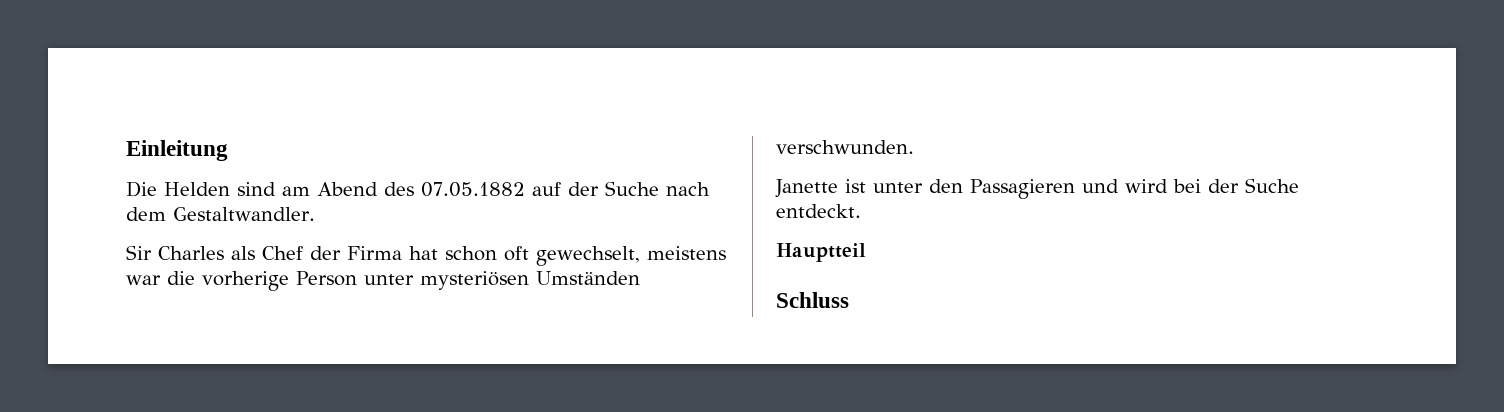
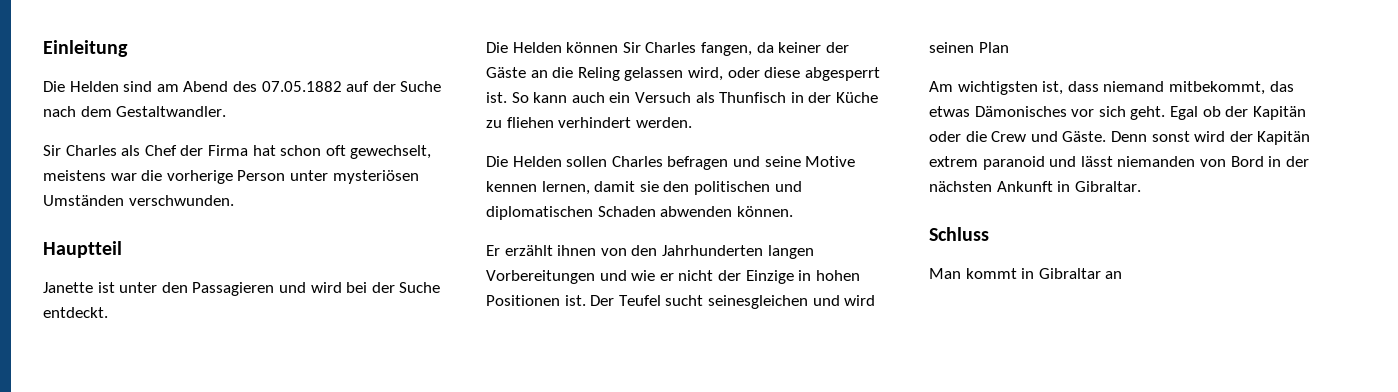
+ Hauptteil
- Hauptteil
+ Die Helden können Sir Charles fangen, da keiner der Gäste an die Reling gelassen wird, oder diese abgesperrt ist. So kann auch ein Versuch als Thunfisch in der Küche zu fliehen verhindert werden.
+ Die Helden sollen Charles befragen und seine Motive kennen lernen, damit sie den politischen und diplomatischen Schaden abwenden können.
+ Er erzählt ihnen von den Jahrhunderten langen Vorbereitungen und wie er nicht der Einzige in hohen Positionen ist. Der Teufel sucht seinesgleichen und wird seinen Plan
+ Am wichtigsten ist, dass niemand mitbekommt, das etwas Dämonisches vor sich geht. Egal ob der Kapitän oder die Crew und Gäste. Denn sonst wird der Kapitän extrem paranoid und lässt niemanden von Bord in der nächsten Ankunft in Gibraltar.
  Schluss
+ Man kommt in Gibraltar an

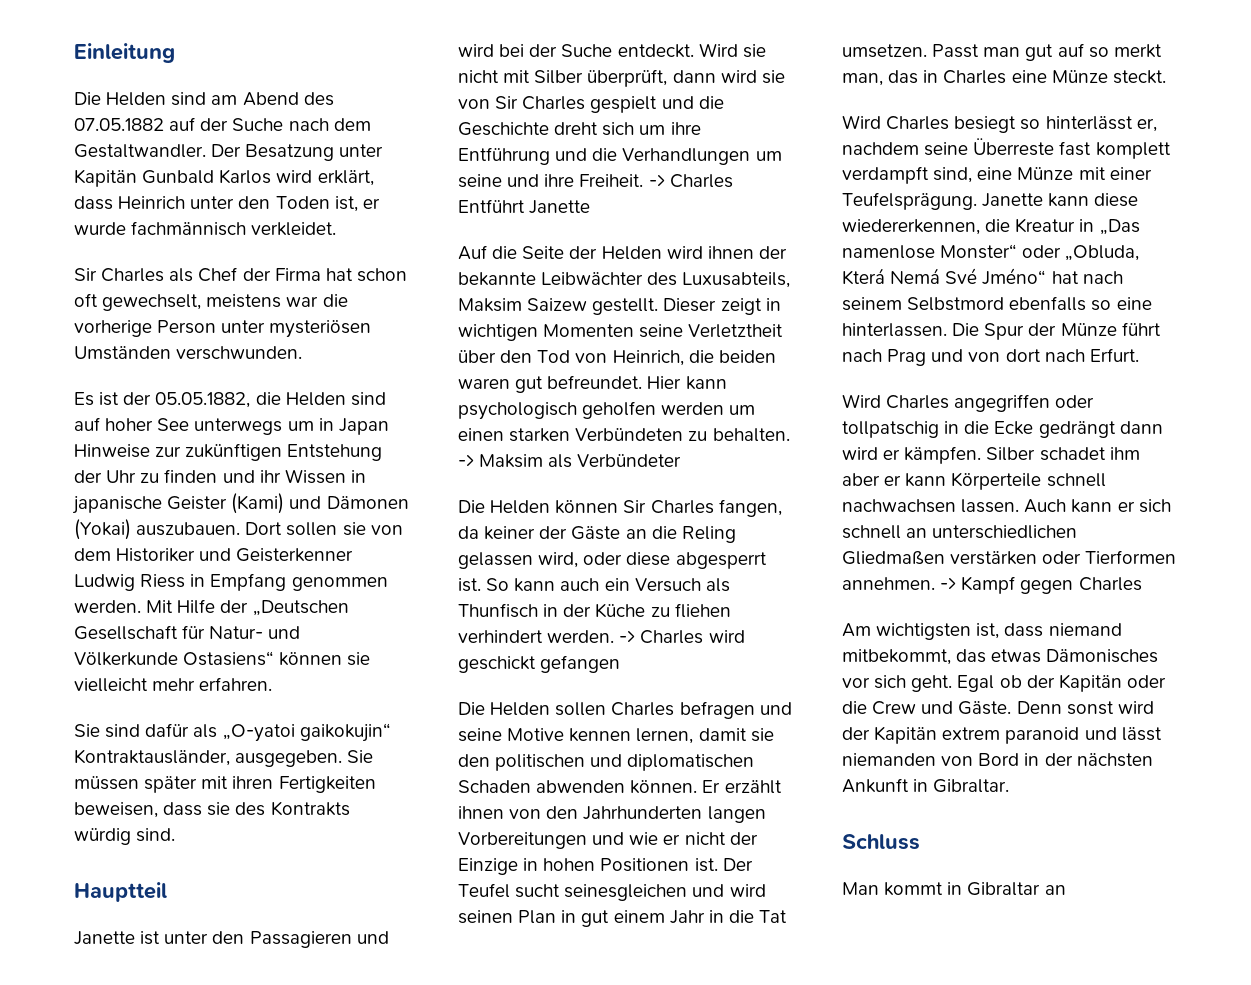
+ Der Besatzung unter Kapitän Gunbald Karlos wird erklärt, dass Heinrich unter den Toden ist, er wurde fachmännisch verkleidet.
+ Es ist der 05.05.1882, die Helden sind auf hoher See unterwegs um in Japan Hinweise zur zukünftigen Entstehung der Uhr zu finden und ihr Wissen in japanische Geister (Kami) und Dämonen (Yokai) auszubauen. Dort sollen sie von dem Historiker und Geisterkenner Ludwig Riess in Empfang genommen werden. Mit Hilfe der „Deutschen Gesellschaft für Natur- und Völkerkunde Ostasiens“ können sie vielleicht mehr erfahren.
+ Sie sind dafür als „O-yatoi gaikokujin“ Kontraktausländer, ausgegeben. Sie müssen später mit ihren Fertigkeiten beweisen, dass sie des Kontrakts würdig sind.
+ Wird sie nicht mit Silber überprüft, dann wird sie von Sir Charles gespielt und die Geschichte dreht sich um ihre Entführung und die Verhandlungen um seine und ihre Freiheit. -> Charles Entführt Janette
+ Auf die Seite der Helden wird ihnen der bekannte Leibwächter des Luxusabteils, Maksim Saizew gestellt. Dieser zeigt in wichtigen Momenten seine Verletztheit über den Tod von Heinrich, die beiden waren gut befreundet. Hier kann psychologisch geholfen werden um einen starken Verbündeten zu behalten. -> Maksim als Verbündeter
+ -> Charles wird geschickt gefangen
- Die Helden sollen Charles befragen und seine Motive kennen lernen, damit sie den politischen und diplomatischen Schaden abwenden können.
- Er erzählt ihnen von den Jahrhunderten langen Vorbereitungen und wie er nicht der Einzige in hohen Positionen ist.
+ Die Helden sollen Charles befragen und seine Motive kennen lernen, damit sie den politischen und diplomatischen Schaden abwenden können. Er erzählt ihnen von den Jahrhunderten langen Vorbereitungen und wie er nicht der Einzige in hohen Positionen ist.
- Der Teufel sucht seinesgleichen und wird seinen Plan
+ Der Teufel sucht seinesgleichen und wird seinen Plan in gut einem Jahr in die Tat umsetzen. Passt man gut auf so merkt man, das in Charles eine Münze steckt.
+ Wird Charles besiegt so hinterlässt er, nachdem seine Überreste fast komplett verdampft sind, eine Münze mit einer Teufelsprägung. Janette kann diese wiedererkennen, die Kreatur in „Das namenlose Monster“ oder „Obluda, Která Nemá Své Jméno“ hat nach seinem Selbstmord ebenfalls so eine hinterlassen. Die Spur der Münze führt nach Prag und von dort nach Erfurt.
+ Wird Charles angegriffen oder tollpatschig in die Ecke gedrängt dann wird er kämpfen. Silber schadet ihm aber er kann Körperteile schnell nachwachsen lassen. Auch kann er sich schnell an unterschiedlichen Gliedmaßen verstärken oder Tierformen annehmen. -> Kampf gegen Charles

